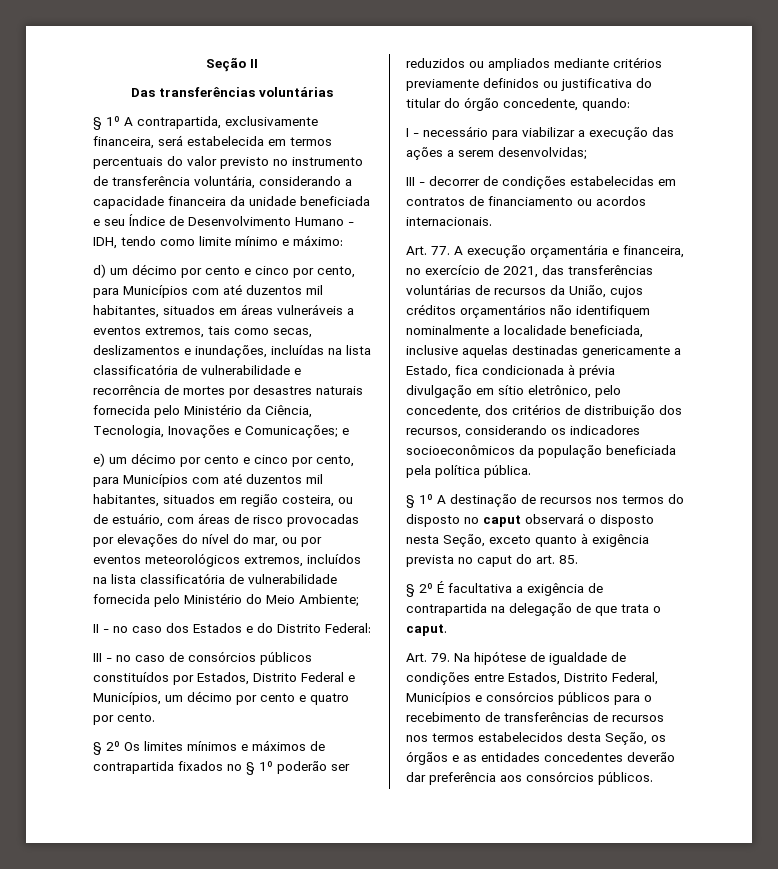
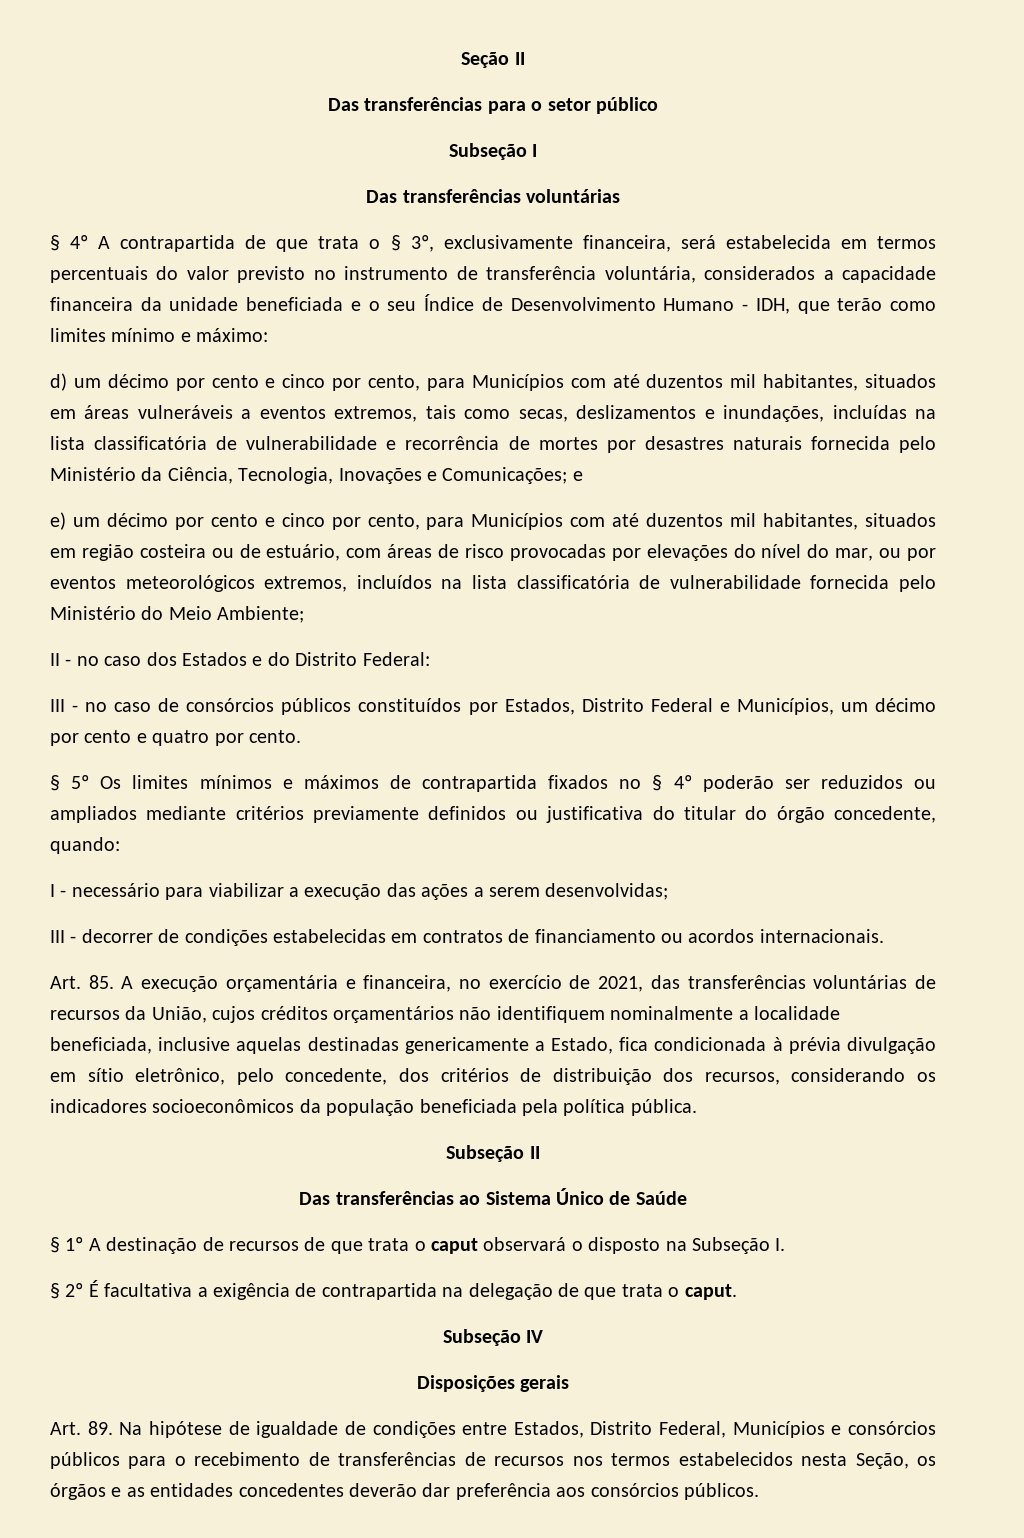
+ Das transferências para o setor público
+ Subseção I
  Das transferências voluntárias
- § 1º A contrapartida, exclusivamente financeira, será estabelecida em termos percentuais do valor previsto no instrumento de transferência voluntária, considerando a capacidade financeira da unidade beneficiada e seu Índice de Desenvolvimento Humano - IDH, tendo como limite mínimo e máximo:
+ § 4º A contrapartida de que trata o § 3º, exclusivamente financeira, será estabelecida em termos percentuais do valor previsto no instrumento de transferência voluntária, considerados a capacidade financeira da unidade beneficiada e o seu Índice de Desenvolvimento Humano - IDH, que terão como limites mínimo e máximo:
- e) um décimo por cento e cinco por cento, para Municípios com até duzentos mil habitantes, situados em região costeira, ou de estuário, com áreas de risco provocadas por elevações do nível do mar, ou por eventos meteorológicos extremos, incluídos na lista classificatória de vulnerabilidade fornecida pelo Ministério do Meio Ambiente;
+ e) um décimo por cento e cinco por cento, para Municípios com até duzentos mil habitantes, situados em região costeira ou de estuário, com áreas de risco provocadas por elevações do nível do mar, ou por eventos meteorológicos extremos, incluídos na lista classificatória de vulnerabilidade fornecida pelo Ministério do Meio Ambiente;
- § 2º Os limites mínimos e máximos de contrapartida fixados no § 1º poderão ser reduzidos ou ampliados mediante critérios previamente definidos ou justificativa do titular do órgão concedente, quando:
+ § 5º Os limites mínimos e máximos de contrapartida fixados no § 4º poderão ser reduzidos ou ampliados mediante critérios previamente definidos ou justificativa do titular do órgão concedente, quando:
- Art. 77. A execução orçamentária e financeira, no exercício de 2021, das transferências voluntárias de recursos da União, cujos créditos orçamentários não identifiquem nominalmente a localidade beneficiada, inclusive aquelas destinadas genericamente a Estado, fica condicionada à prévia divulgação em sítio eletrônico, pelo concedente, dos critérios de distribuição dos recursos, considerando os indicadores socioeconômicos da população beneficiada pela política pública.
+ Art. 85. A execução orçamentária e financeira, no exercício de 2021, das transferências voluntárias de recursos da União, cujos créditos orçamentários não identifiquem nominalmente a localidade beneficiada, inclusive aquelas destinadas genericamente a Estado, fica condicionada à prévia divulgação em sítio eletrônico, pelo concedente, dos critérios de distribuição dos recursos, considerando os indicadores socioeconômicos da população beneficiada pela política pública.
+ Subseção II
+ Das transferências ao Sistema Único de Saúde
- § 1º A destinação de recursos nos termos do disposto no caput observará o disposto nesta Seção, exceto quanto à exigência prevista no caput do art. 85.
+ § 1º A destinação de recursos de que trata o caput observará o disposto na Subseção I.
- Art. 79. Na hipótese de igualdade de condições entre Estados, Distrito Federal, Municípios e consórcios públicos para o recebimento de transferências de recursos nos termos estabelecidos desta Seção, os órgãos e as entidades concedentes deverão dar preferência aos consórcios públicos.
+ Subseção IV
+ Disposições gerais
+ Art. 89. Na hipótese de igualdade de condições entre Estados, Distrito Federal, Municípios e consórcios públicos para o recebimento de transferências de recursos nos termos estabelecidos nesta Seção, os órgãos e as entidades concedentes deverão dar preferência aos consórcios públicos.

